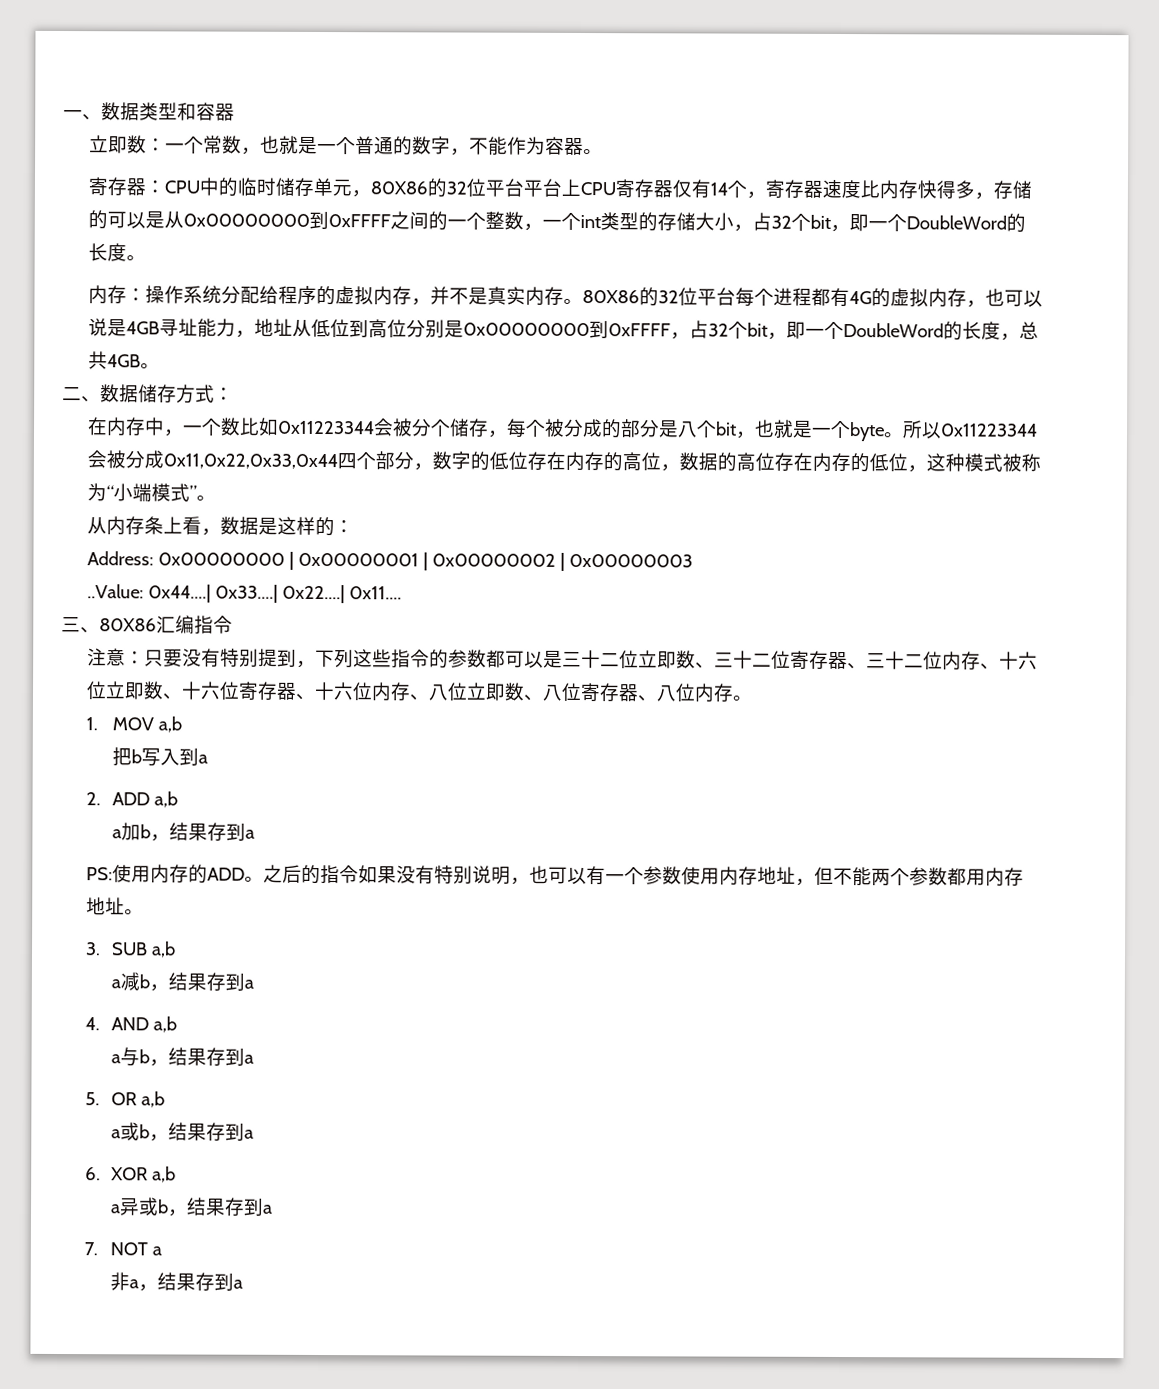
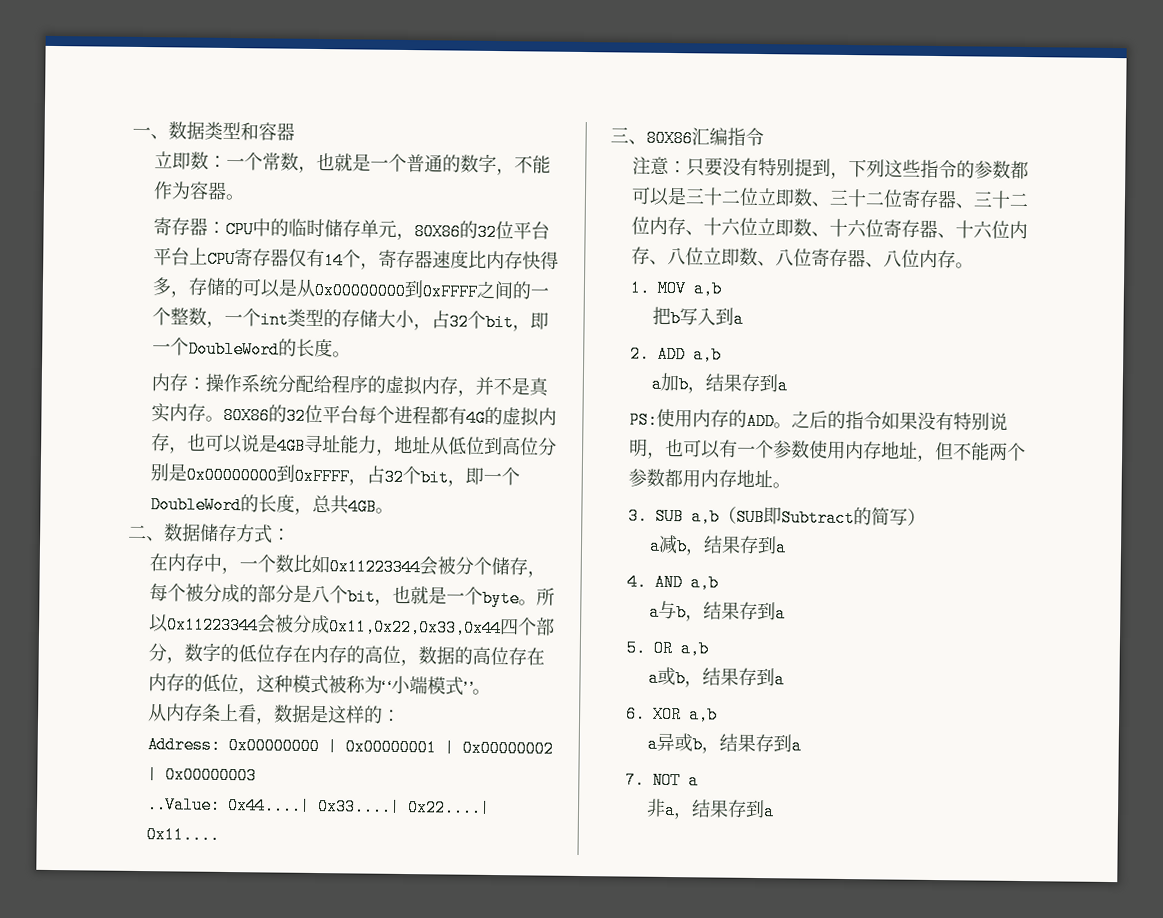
- 3. SUB a,b
+ 3. SUB a,b（SUB即Subtract的简写）

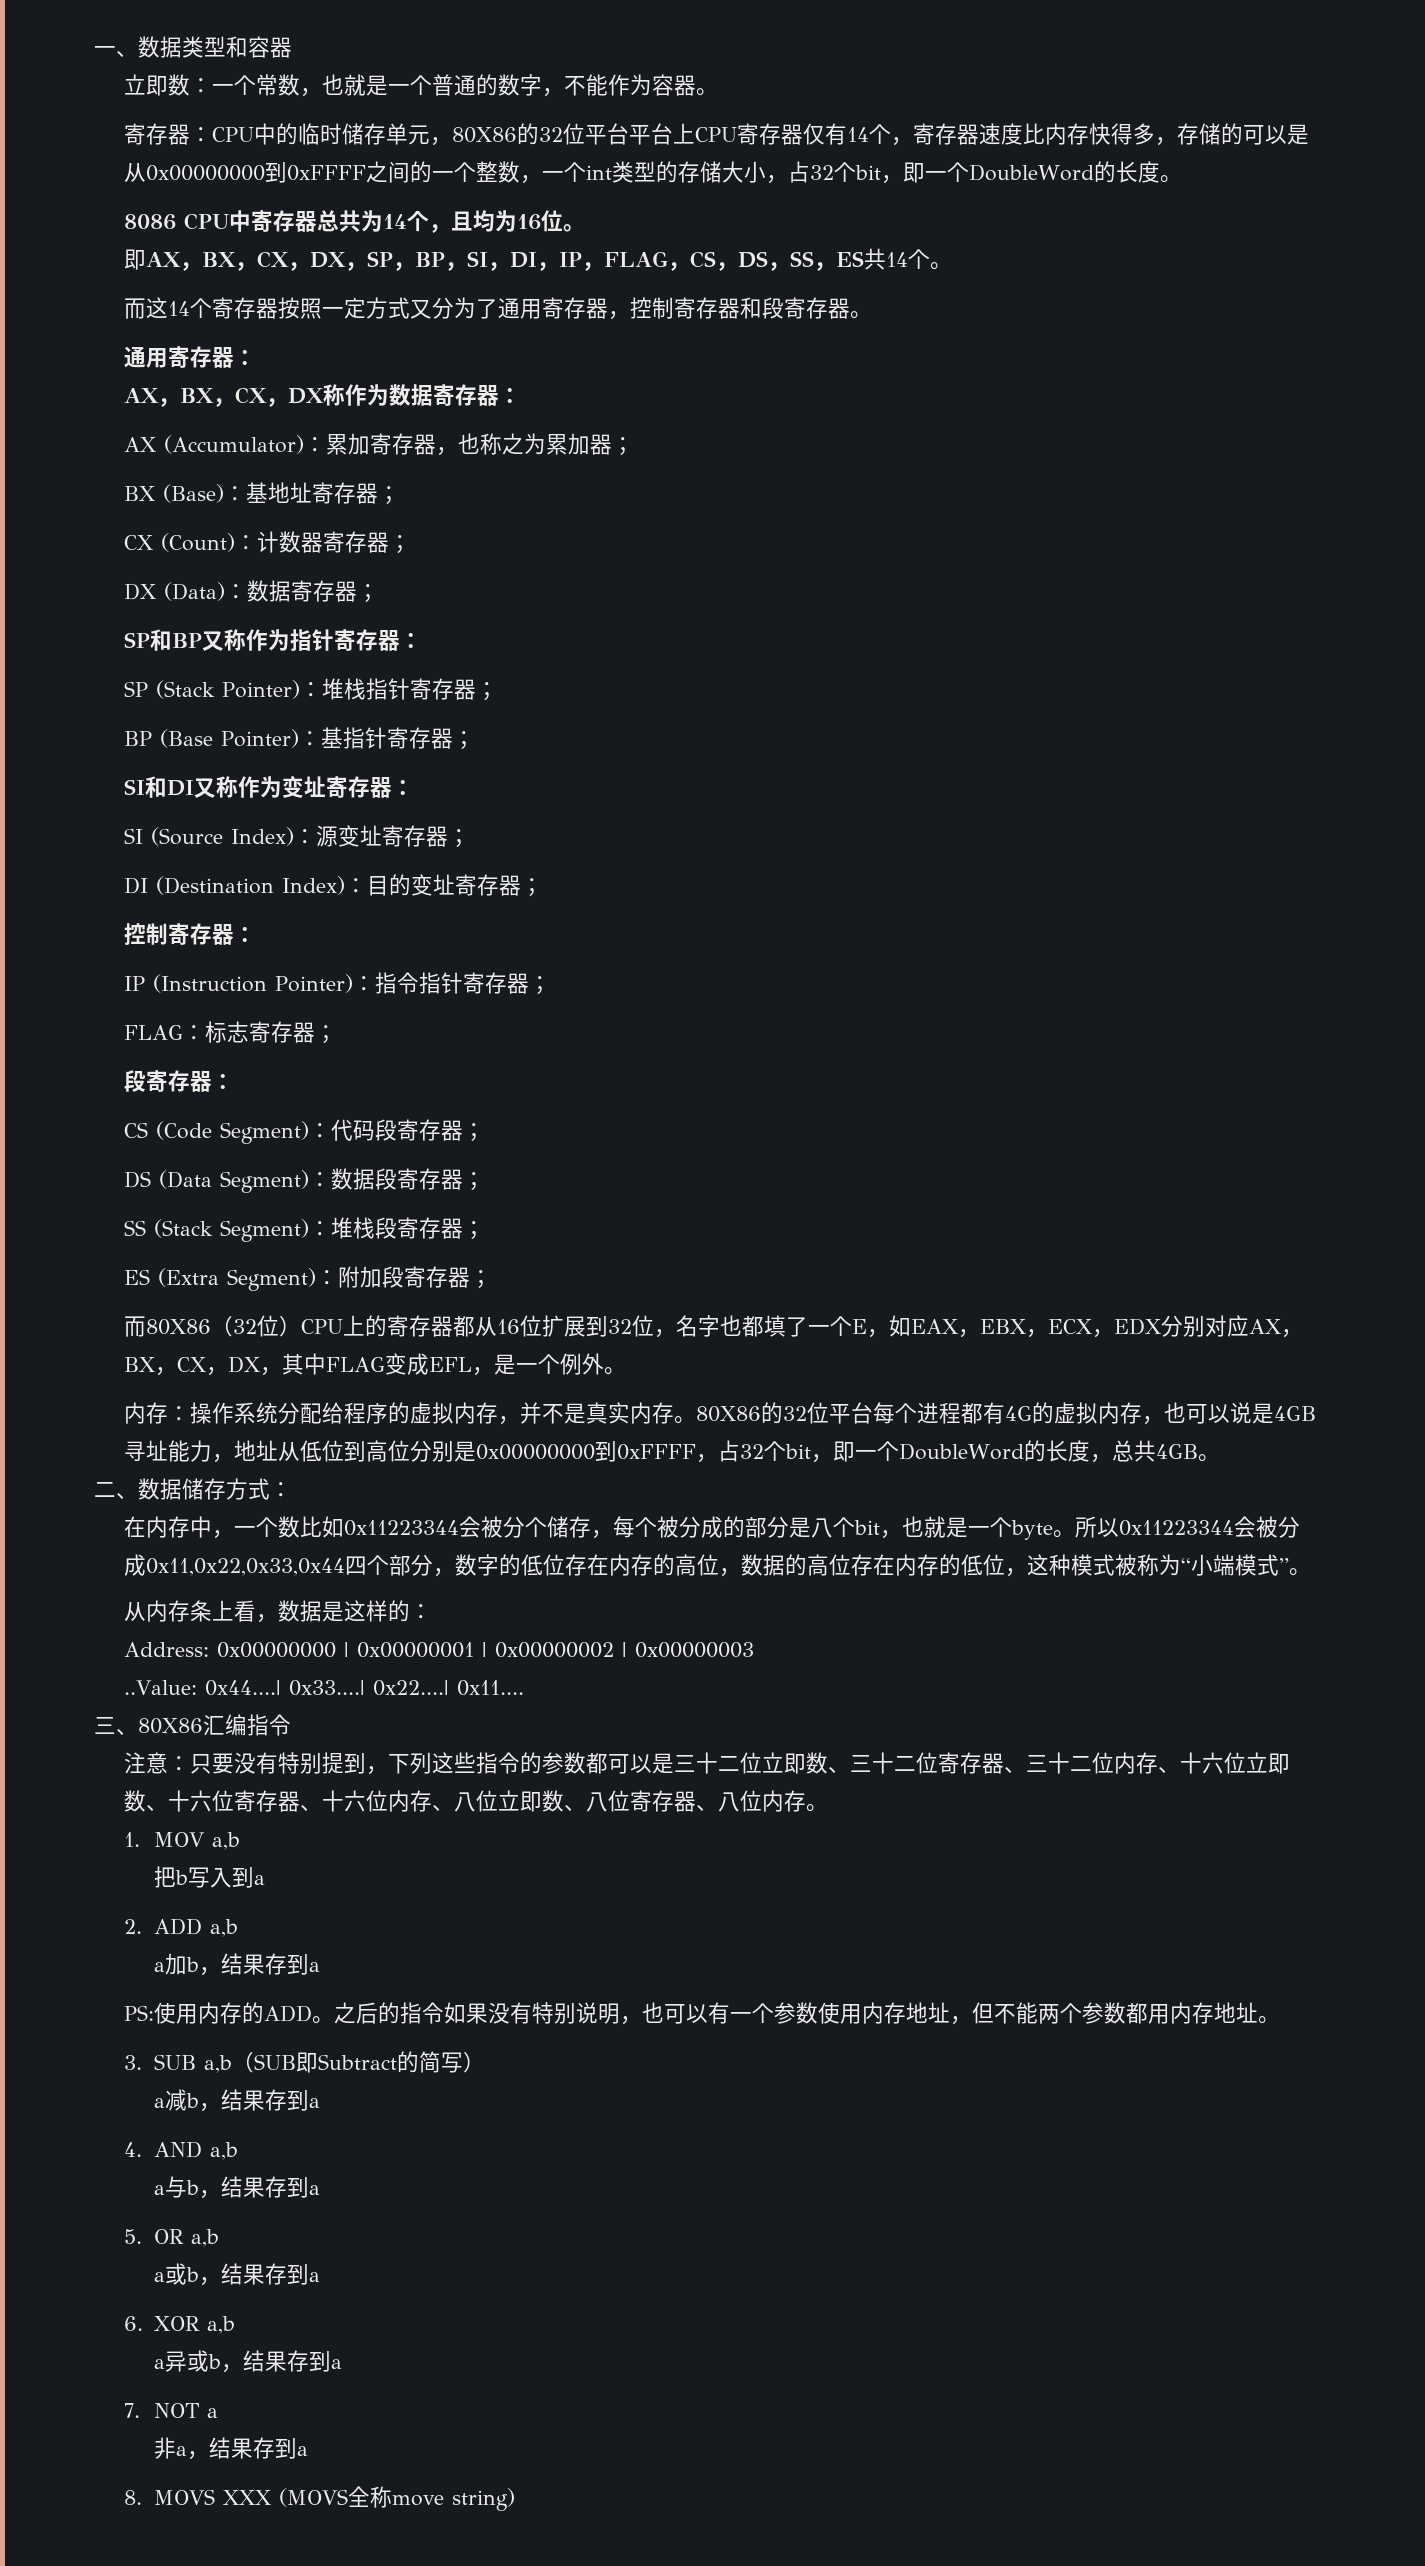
+ 8086 CPU中寄存器总共为14个，且均为16位。
+ 即AX，BX，CX，DX，SP，BP，SI，DI，IP，FLAG，CS，DS，SS，ES共14个。
+ 而这14个寄存器按照一定方式又分为了通用寄存器，控制寄存器和段寄存器。
+ 通用寄存器：
+ AX，BX，CX，DX称作为数据寄存器：
+ AX (Accumulator)：累加寄存器，也称之为累加器；
+ BX (Base)：基地址寄存器；
+ CX (Count)：计数器寄存器；
+ DX (Data)：数据寄存器；
+ SP和BP又称作为指针寄存器：
+ SP (Stack Pointer)：堆栈指针寄存器；
+ BP (Base Pointer)：基指针寄存器；
+ SI和DI又称作为变址寄存器：
+ SI (Source Index)：源变址寄存器；
+ DI (Destination Index)：目的变址寄存器；
+ 控制寄存器：
+ IP (Instruction Pointer)：指令指针寄存器；
+ FLAG：标志寄存器；
+ 段寄存器：
+ CS (Code Segment)：代码段寄存器；
+ DS (Data Segment)：数据段寄存器；
+ SS (Stack Segment)：堆栈段寄存器；
+ ES (Extra Segment)：附加段寄存器；
+ 而80X86（32位）CPU上的寄存器都从16位扩展到32位，名字也都填了一个E，如EAX，EBX，ECX，EDX分别对应AX，BX，CX，DX，其中FLAG变成EFL，是一个例外。
+ 8. MOVS XXX (MOVS全称move string)

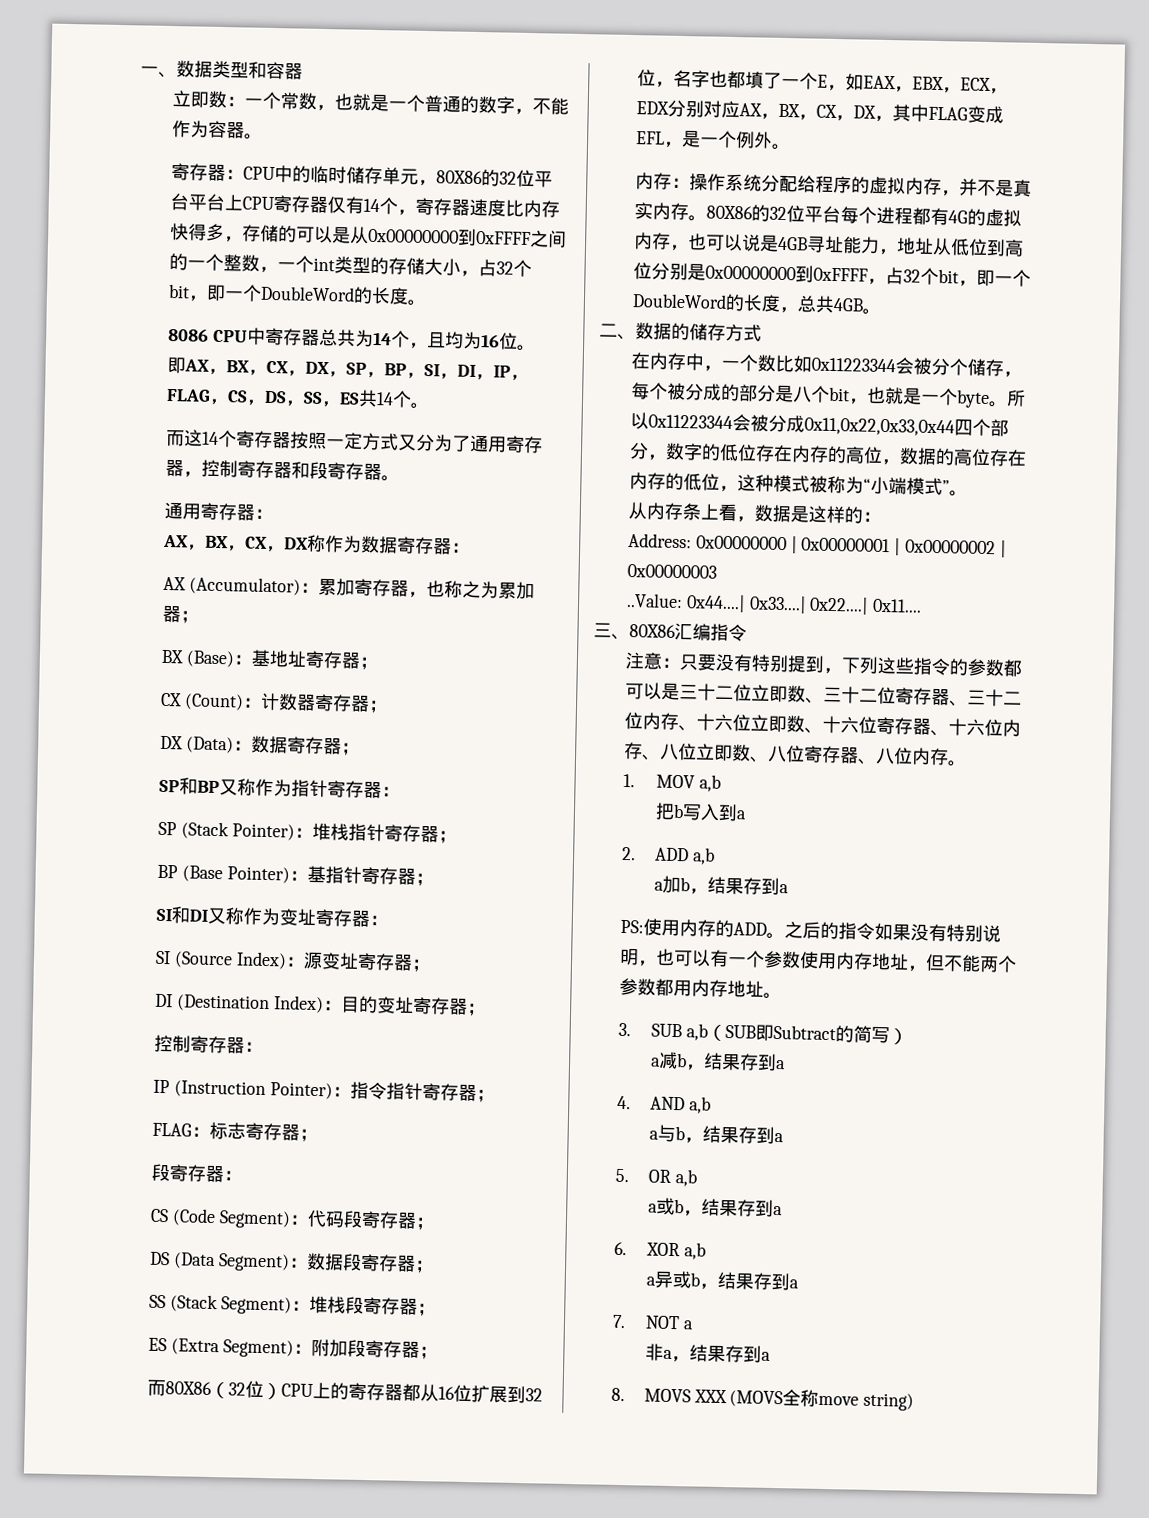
- 二、数据储存方式：
+ 二、数据的储存方式

